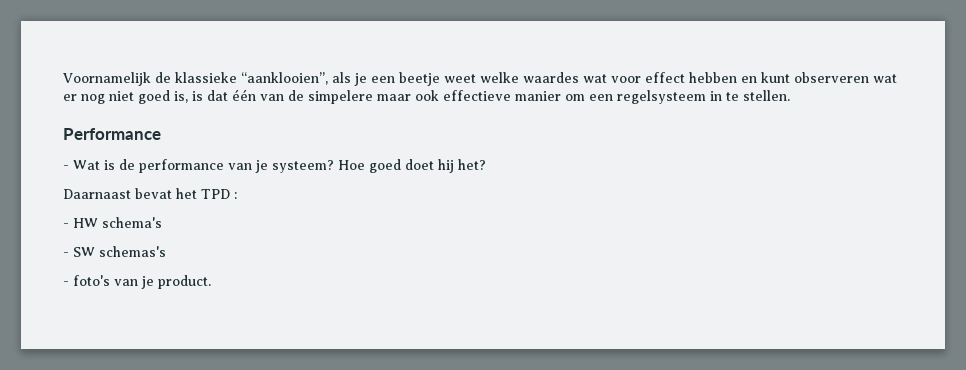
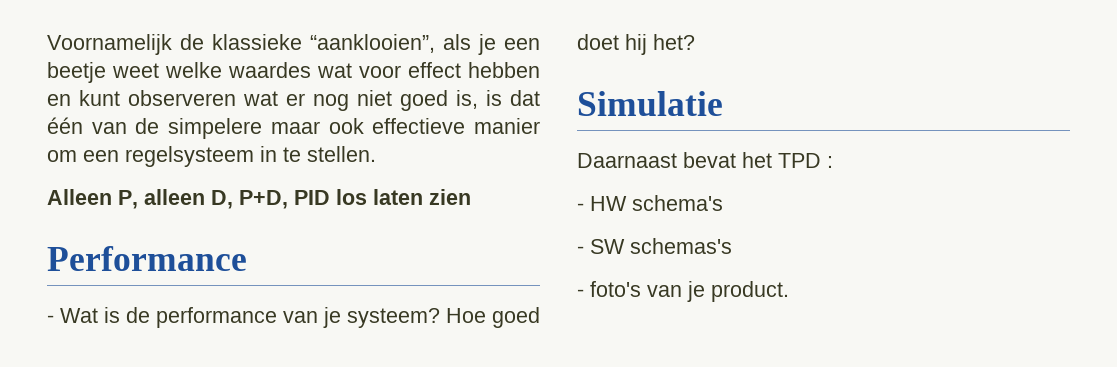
+ Alleen P, alleen D, P+D, PID los laten zien
+ Simulatie

